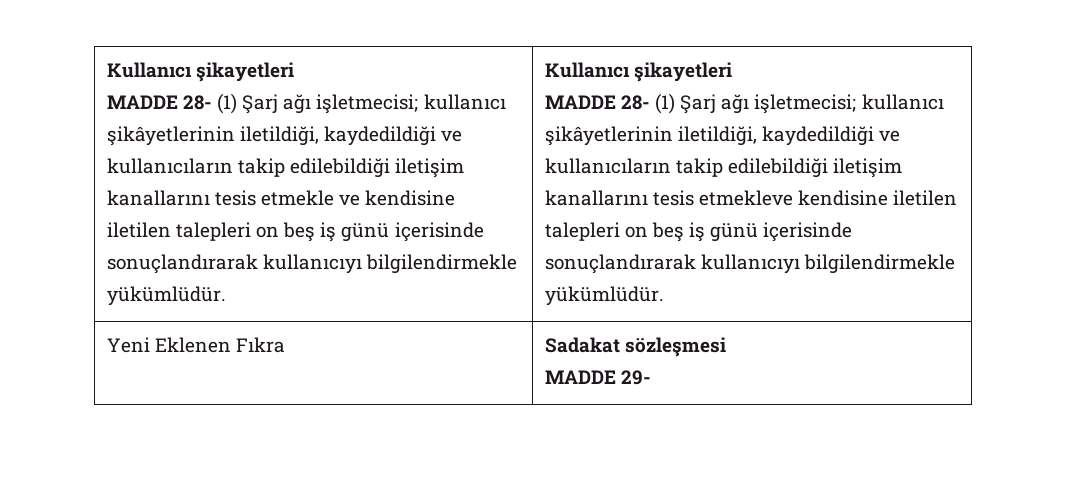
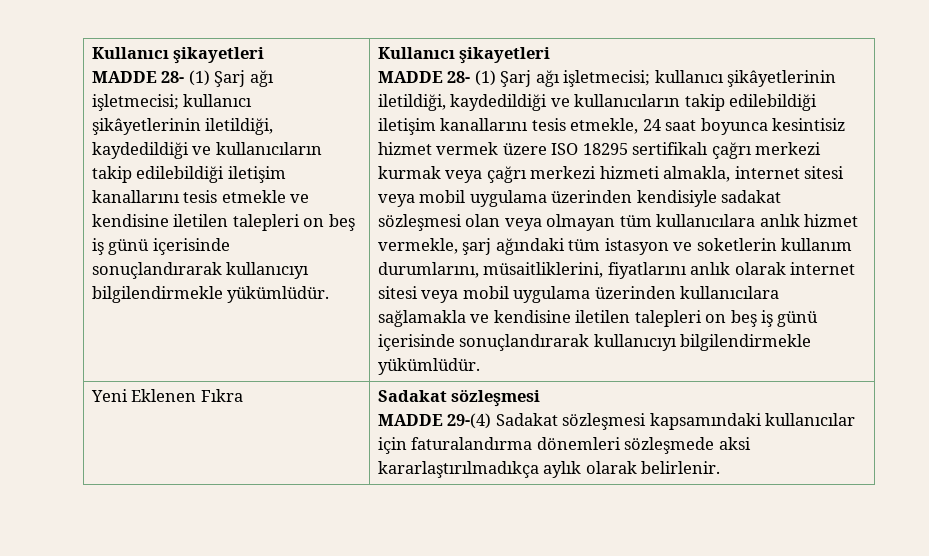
- MADDE 28- (1) Şarj ağı işletmecisi; kullanıcı şikâyetlerinin iletildiği, kaydedildiği ve kullanıcıların takip edilebildiği iletişim kanallarını tesis etmekleve kendisine iletilen talepleri on beş iş günü içerisinde sonuçlandırarak kullanıcıyı bilgilendirmekle yükümlüdür.
+ MADDE 28- (1) Şarj ağı işletmecisi; kullanıcı şikâyetlerinin iletildiği, kaydedildiği ve kullanıcıların takip edilebildiği iletişim kanallarını tesis etmekle, 24 saat boyunca kesintisiz hizmet vermek üzere ISO 18295 sertifikalı çağrı merkezi kurmak veya çağrı merkezi hizmeti almakla, internet sitesi veya mobil uygulama üzerinden kendisiyle sadakat sözleşmesi olan veya olmayan tüm kullanıcılara anlık hizmet vermekle, şarj ağındaki tüm istasyon ve soketlerin kullanım durumlarını, müsaitliklerini, fiyatlarını anlık olarak internet sitesi veya mobil uygulama üzerinden kullanıcılara sağlamakla ve kendisine iletilen talepleri on beş iş günü içerisinde sonuçlandırarak kullanıcıyı bilgilendirmekle yükümlüdür.
  Yeni Eklenen Fıkra | Sadakat sözleşmesi
- MADDE 29-
+ MADDE 29-(4) Sadakat sözleşmesi kapsamındaki kullanıcılar için faturalandırma dönemleri sözleşmede aksi kararlaştırılmadıkça aylık olarak belirlenir.

